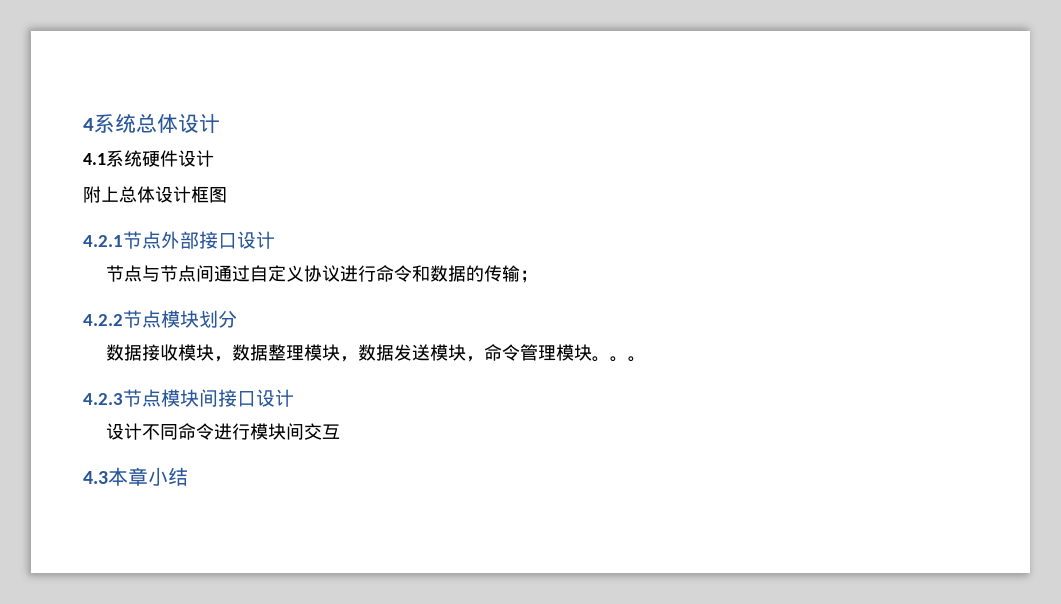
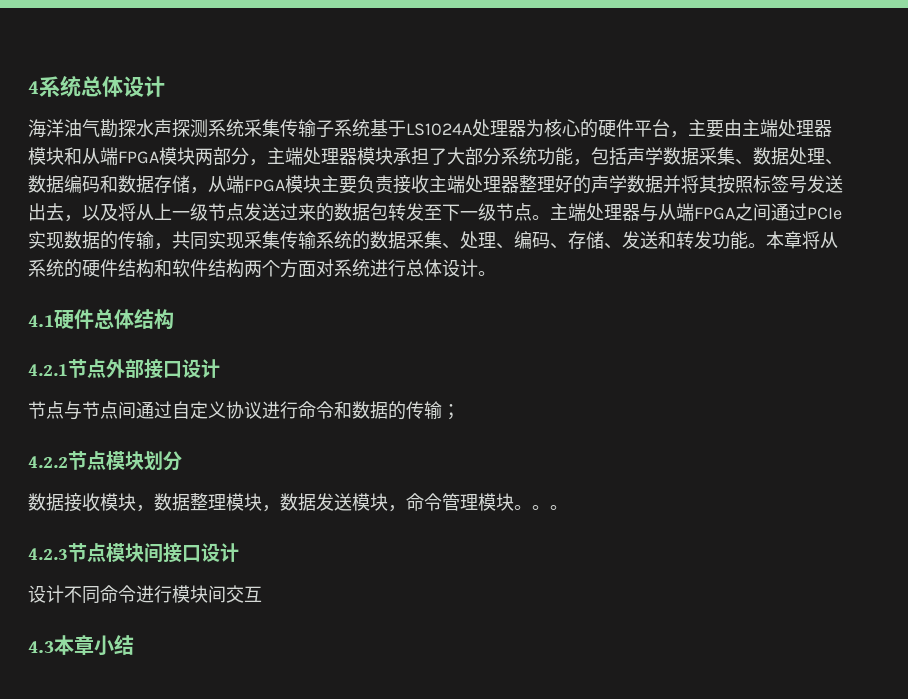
- 4.1系统硬件设计
- 附上总体设计框图
+ 海洋油气勘探水声探测系统采集传输子系统基于LS1024A处理器为核心的硬件平台，主要由主端处理器模块和从端FPGA模块两部分，主端处理器模块承担了大部分系统功能，包括声学数据采集、数据处理、数据编码和数据存储，从端FPGA模块主要负责接收主端处理器整理好的声学数据并将其按照标签号发送出去，以及将从上一级节点发送过来的数据包转发至下一级节点。主端处理器与从端FPGA之间通过PCIe实现数据的传输，共同实现采集传输系统的数据采集、处理、编码、存储、发送和转发功能。本章将从系统的硬件结构和软件结构两个方面对系统进行总体设计。
+ 4.1硬件总体结构

